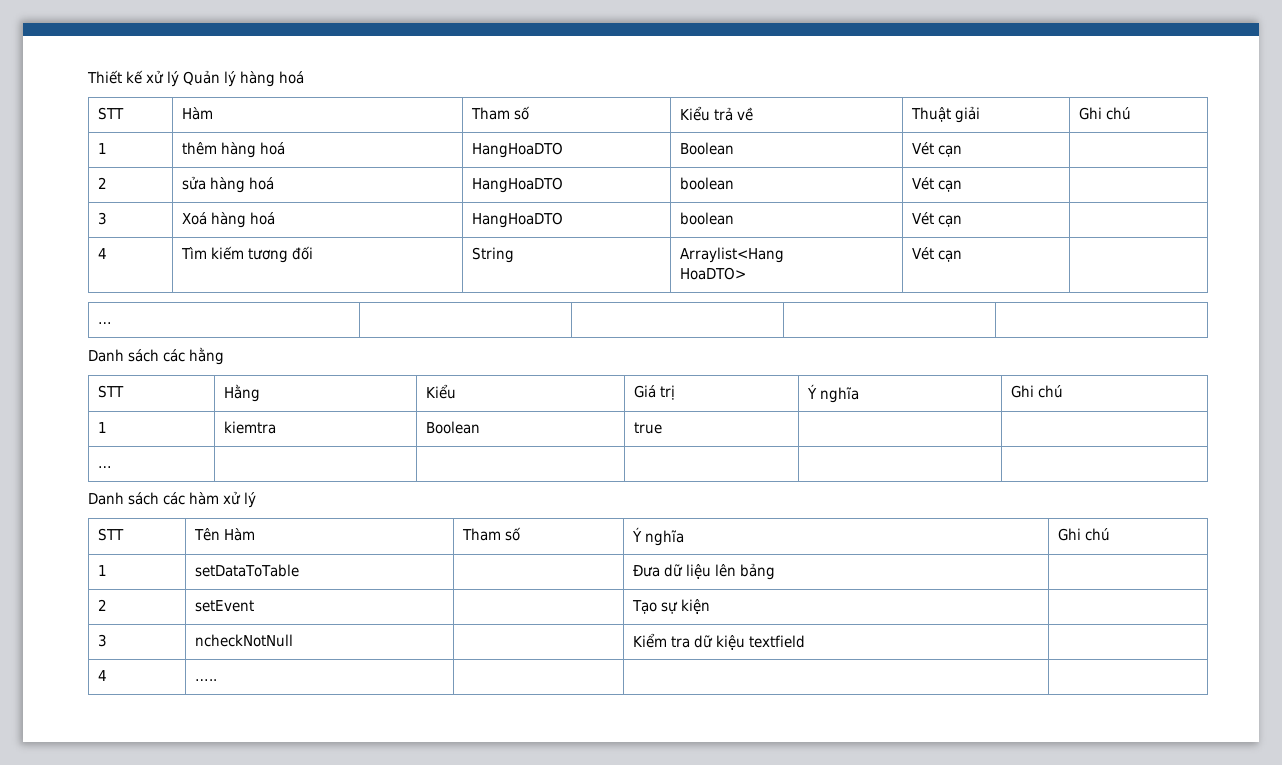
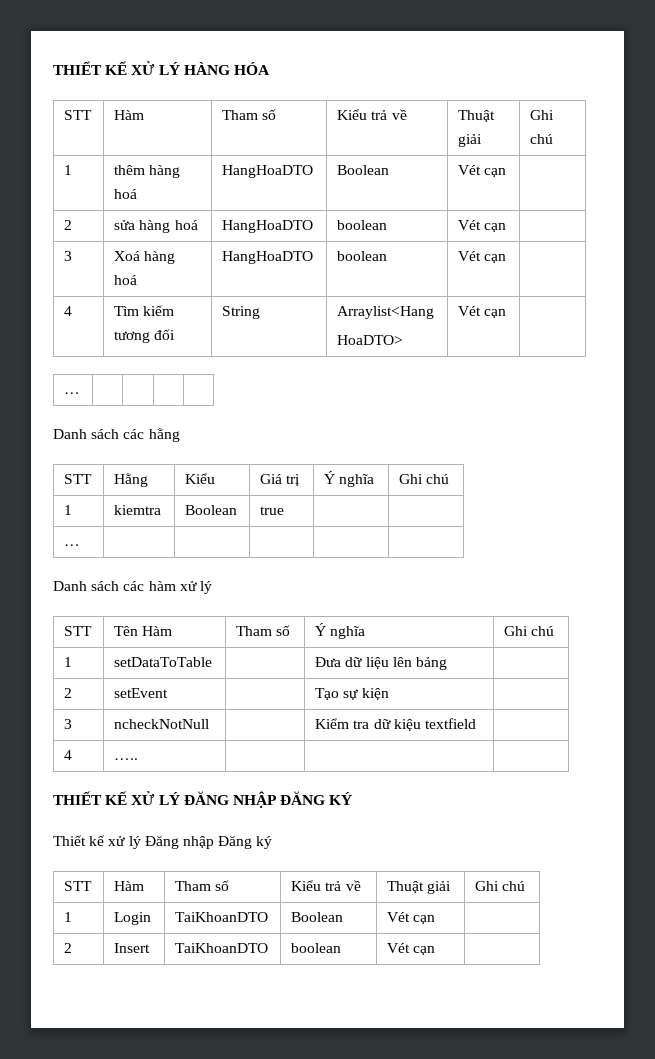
- Thiết kế xử lý Quản lý hàng hoá
+ THIẾT KẾ XỬ LÝ HÀNG HÓA
+ THIẾT KẾ XỬ LÝ ĐĂNG NHẬP ĐĂNG KÝ
+ Thiết kế xử lý Đăng nhập Đăng ký
+ STT | Hàm | Tham số | Kiểu trả về | Thuật giải | Ghi chú
+ 1 | Login | TaiKhoanDTO | Boolean | Vét cạn |
+ 2 | Insert | TaiKhoanDTO | boolean | Vét cạn |

